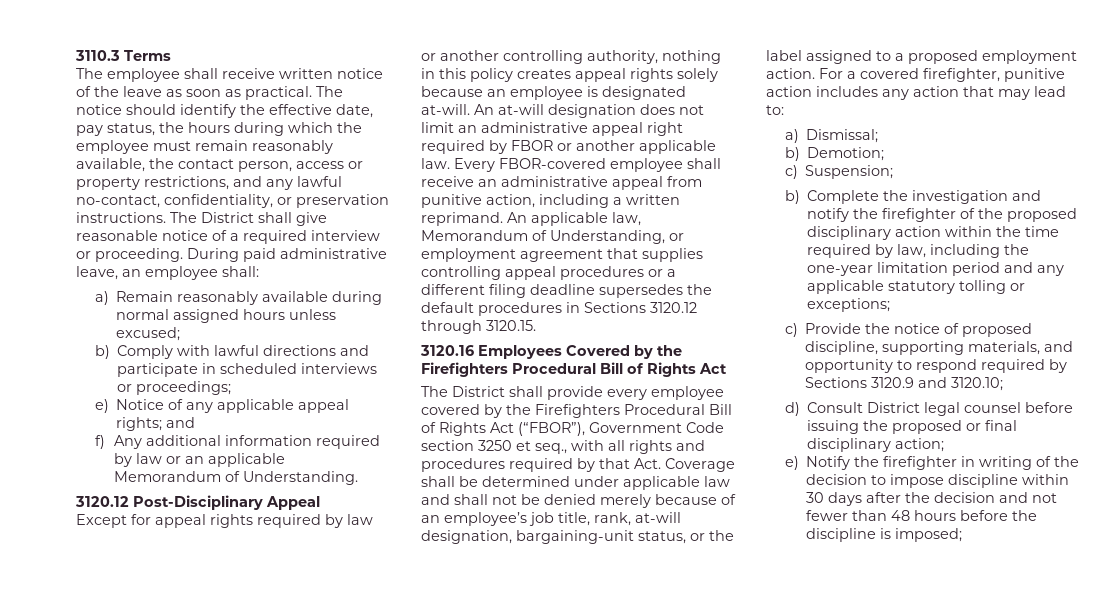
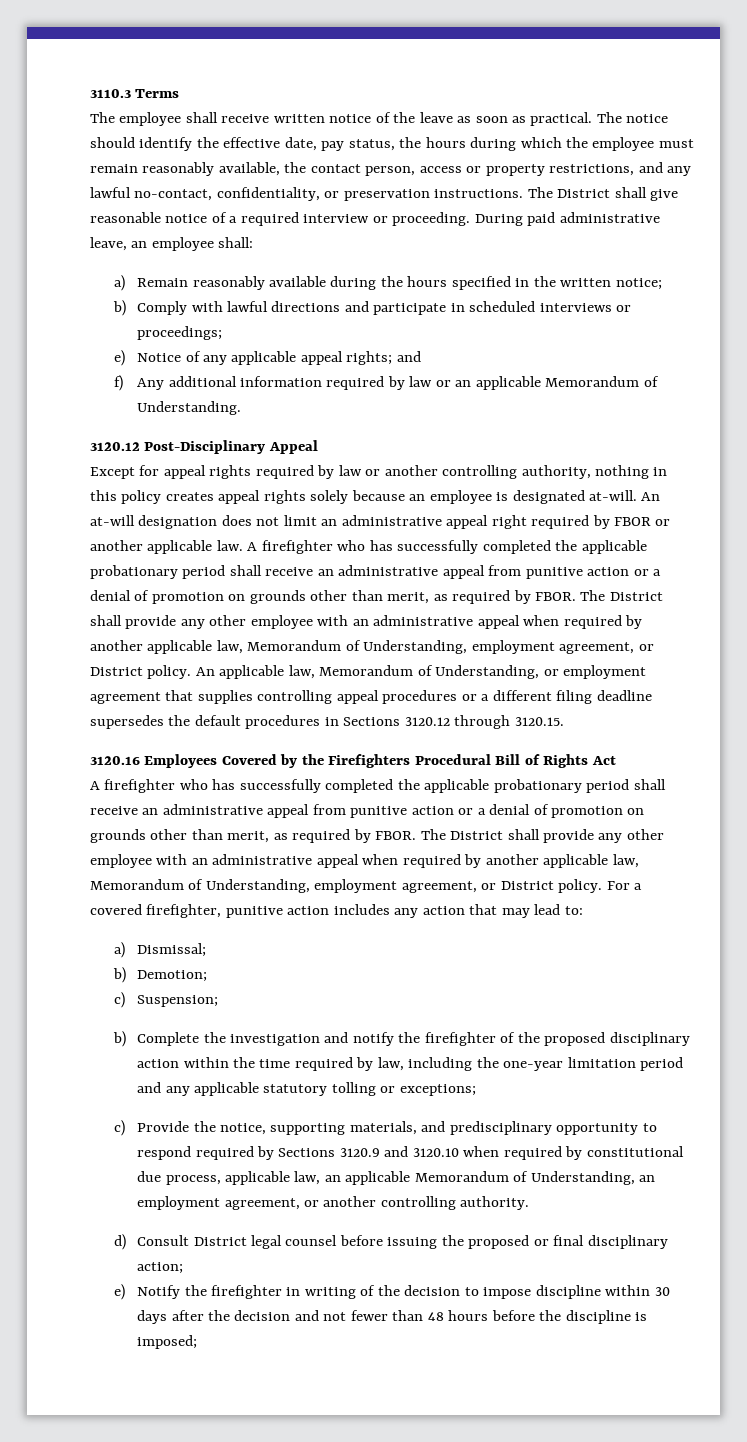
- a) Remain reasonably available during normal assigned hours unless excused;
+ a) Remain reasonably available during the hours specified in the written notice;
- An at-will designation does not limit an administrative appeal right required by FBOR or another applicable law. Every FBOR-covered employee shall receive an administrative appeal from punitive action, including a written reprimand.
+ An at-will designation does not limit an administrative appeal right required by FBOR or another applicable law. A firefighter who has successfully completed the applicable probationary period shall receive an administrative appeal from punitive action or a denial of promotion on grounds other than merit, as required by FBOR. The District shall provide any other employee with an administrative appeal when required by another applicable law, Memorandum of Understanding, employment agreement, or District policy.
  3120.16 Employees Covered by the Firefighters Procedural Bill of Rights Act
- The District shall provide every employee covered by the Firefighters Procedural Bill of Rights Act (“FBOR”), Government Code section 3250 et seq., with all rights and procedures required by that Act. Coverage shall be determined under applicable law and shall not be denied merely because of an employee’s job title, rank, at-will designation, bargaining-unit status, or the label assigned to a proposed employment action.
+ A firefighter who has successfully completed the applicable probationary period shall receive an administrative appeal from punitive action or a denial of promotion on grounds other than merit, as required by FBOR. The District shall provide any other employee with an administrative appeal when required by another applicable law, Memorandum of Understanding, employment agreement, or District policy.
- c) Provide the notice of proposed discipline, supporting materials, and opportunity to respond required by Sections 3120.9 and 3120.10;
+ c) Provide the notice, supporting materials, and predisciplinary opportunity to respond required by Sections 3120.9 and 3120.10 when required by constitutional due process, applicable law, an applicable Memorandum of Understanding, an employment agreement, or another controlling authority.

